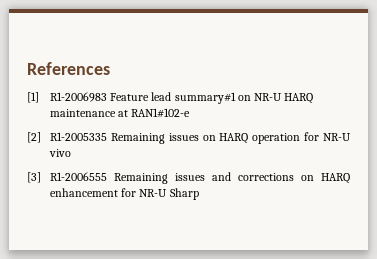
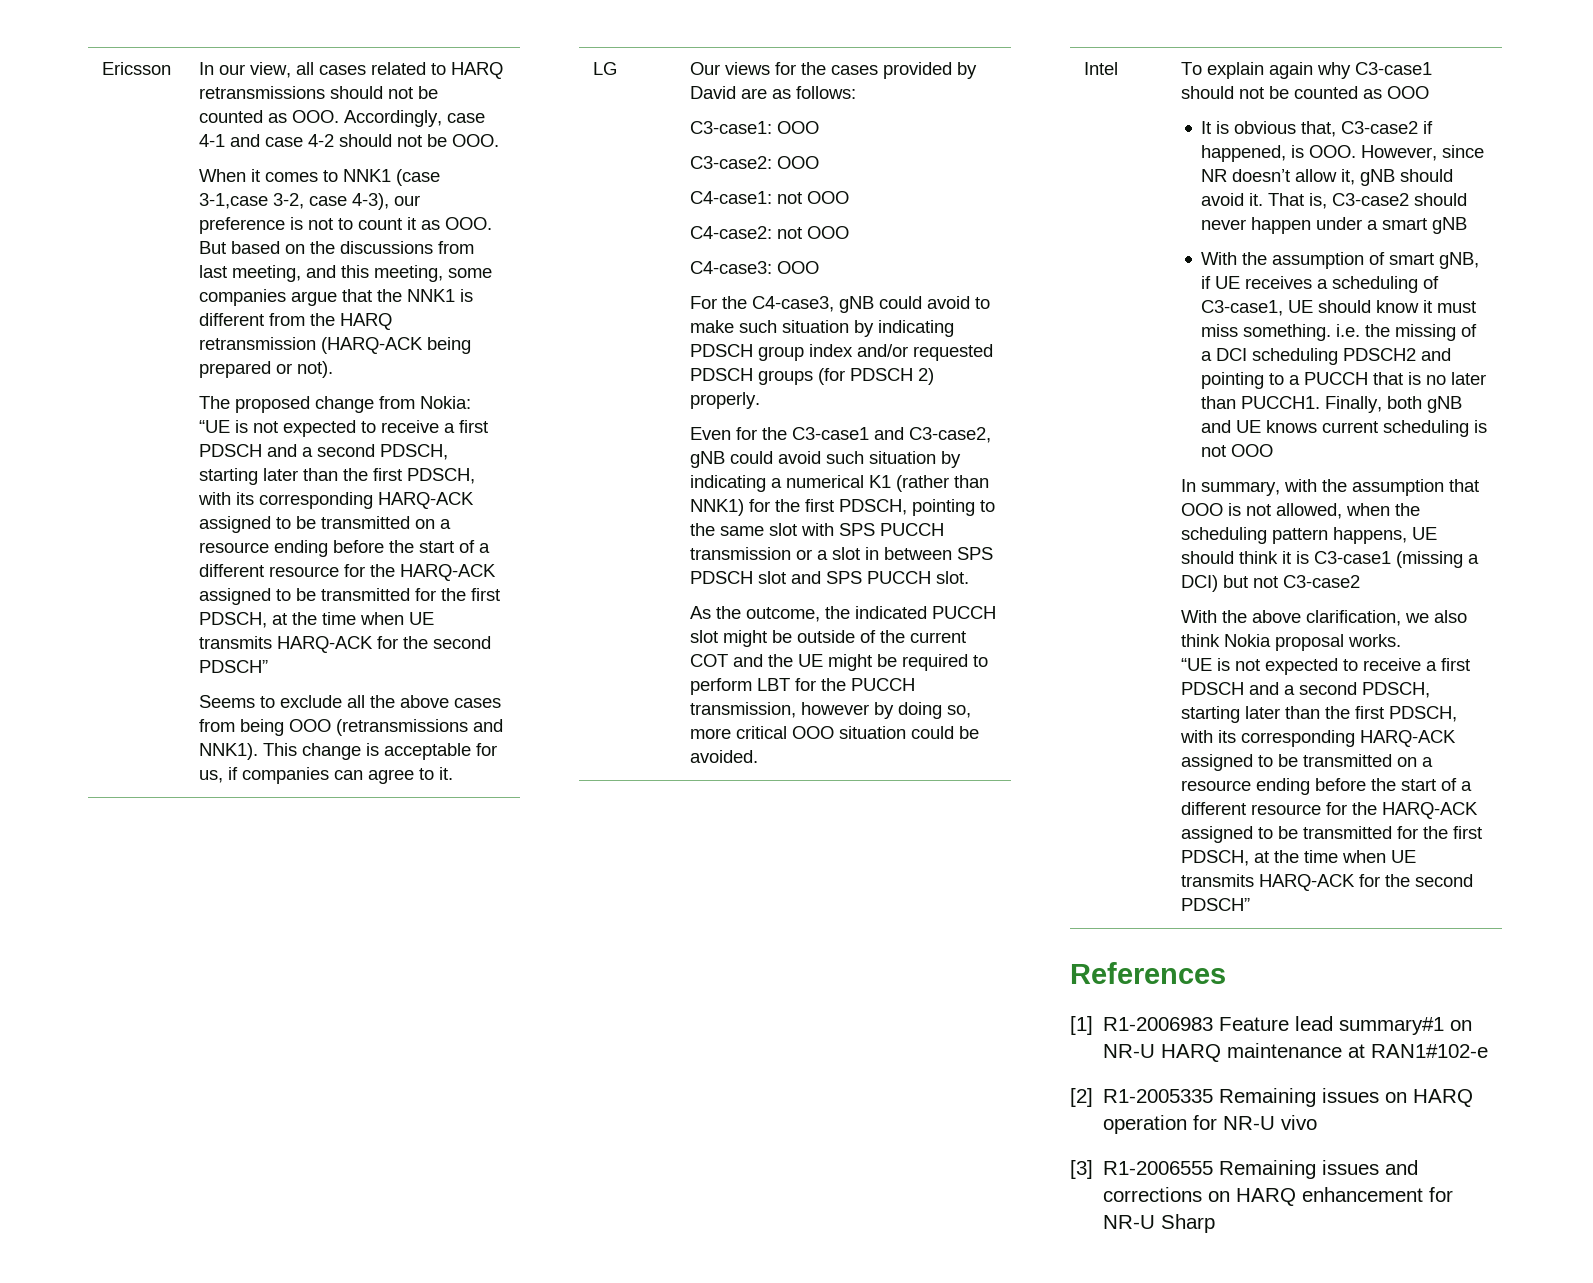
+ Ericsson | In our view, all cases related to HARQ retransmissions should not be counted as OOO. Accordingly, case 4-1 and case 4-2 should not be OOO.
+ When it comes to NNK1 (case 3-1,case 3-2, case 4-3), our preference is not to count it as OOO. But based on the discussions from last meeting, and this meeting, some companies argue that the NNK1 is different from the HARQ retransmission (HARQ-ACK being prepared or not).
+ The proposed change from Nokia: “UE is not expected to receive a first PDSCH and a second PDSCH, starting later than the first PDSCH, with its corresponding HARQ-ACK assigned to be transmitted on a resource ending before the start of a different resource for the HARQ-ACK assigned to be transmitted for the first PDSCH, at the time when UE transmits HARQ-ACK for the second PDSCH”
+ Seems to exclude all the above cases from being OOO (retransmissions and NNK1). This change is acceptable for us, if companies can agree to it.
+ LG | Our views for the cases provided by David are as follows:
+ C3-case1: OOO
+ C3-case2: OOO
+ C4-case1: not OOO
+ C4-case2: not OOO
+ C4-case3: OOO
+ For the C4-case3, gNB could avoid to make such situation by indicating PDSCH group index and/or requested PDSCH groups (for PDSCH 2) properly.
+ Even for the C3-case1 and C3-case2, gNB could avoid such situation by indicating a numerical K1 (rather than NNK1) for the first PDSCH, pointing to the same slot with SPS PUCCH transmission or a slot in between SPS PDSCH slot and SPS PUCCH slot.
+ As the outcome, the indicated PUCCH slot might be outside of the current COT and the UE might be required to perform LBT for the PUCCH transmission, however by doing so, more critical OOO situation could be avoided.
+ Intel | To explain again why C3-case1 should not be counted as OOO
+ It is obvious that, C3-case2 if happened, is OOO. However, since NR doesn’t allow it, gNB should avoid it. That is, C3-case2 should never happen under a smart gNB
+ With the assumption of smart gNB, if UE receives a scheduling of C3-case1, UE should know it must miss something. i.e. the missing of a DCI scheduling PDSCH2 and pointing to a PUCCH that is no later than PUCCH1. Finally, both gNB and UE knows current scheduling is not OOO
+ In summary, with the assumption that OOO is not allowed, when the scheduling pattern happens, UE should think it is C3-case1 (missing a DCI) but not C3-case2
+ With the above clarification, we also think Nokia proposal works.
+ “UE is not expected to receive a first PDSCH and a second PDSCH, starting later than the first PDSCH, with its corresponding HARQ-ACK assigned to be transmitted on a resource ending before the start of a different resource for the HARQ-ACK assigned to be transmitted for the first PDSCH, at the time when UE transmits HARQ-ACK for the second PDSCH”

